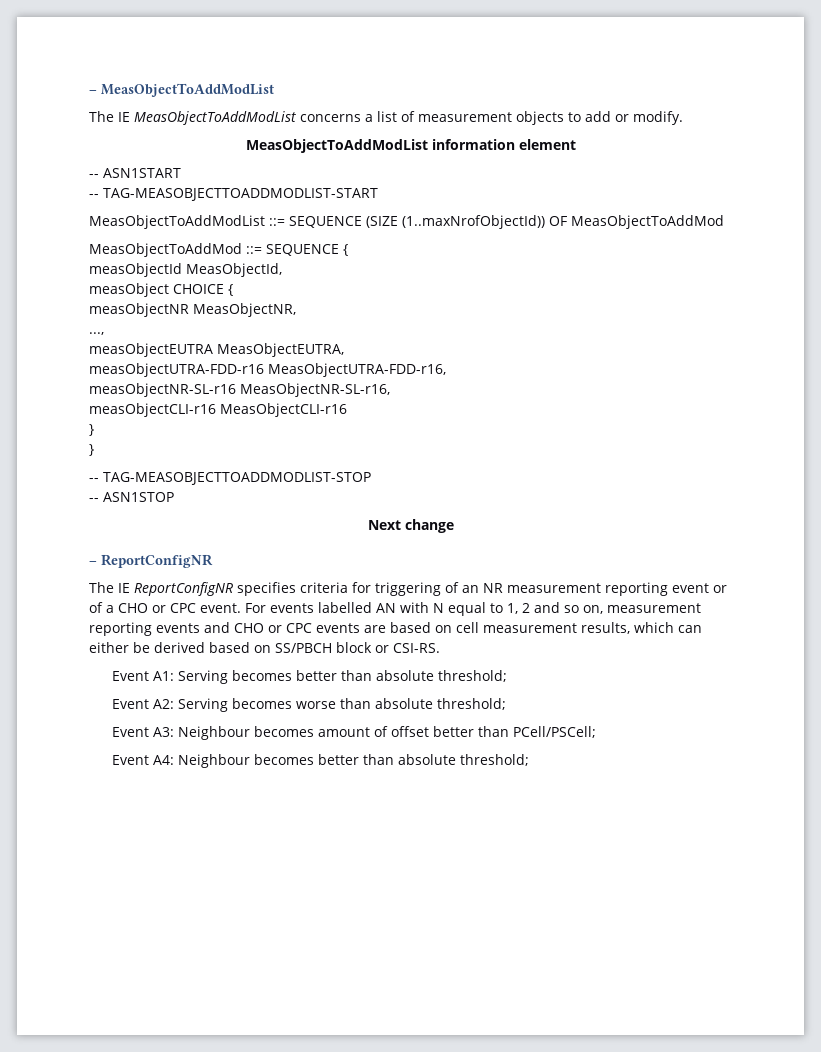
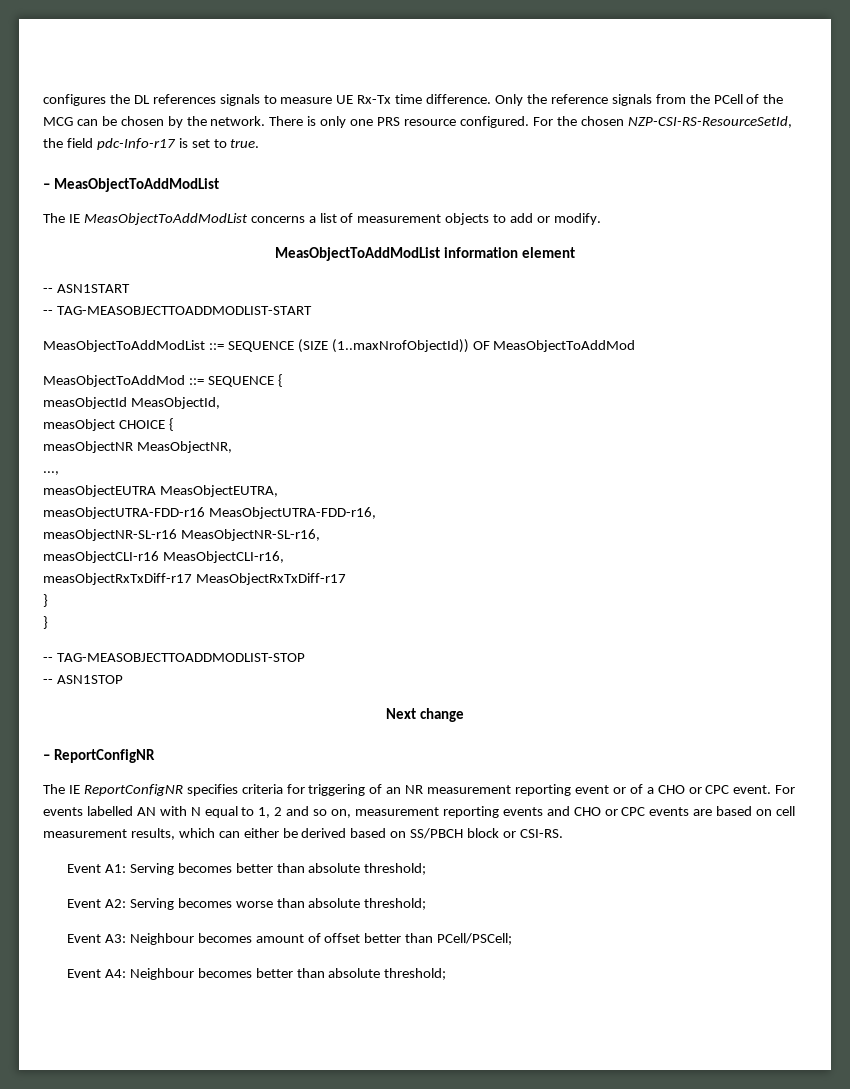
+ configures the DL references signals to measure UE Rx-Tx time difference. Only the reference signals from the PCell of the MCG can be chosen by the network. There is only one PRS resource configured. For the chosen NZP-CSI-RS-ResourceSetId, the field pdc-Info-r17 is set to true.
- measObjectCLI-r16 MeasObjectCLI-r16
+ measObjectCLI-r16 MeasObjectCLI-r16,
+ measObjectRxTxDiff-r17 MeasObjectRxTxDiff-r17

